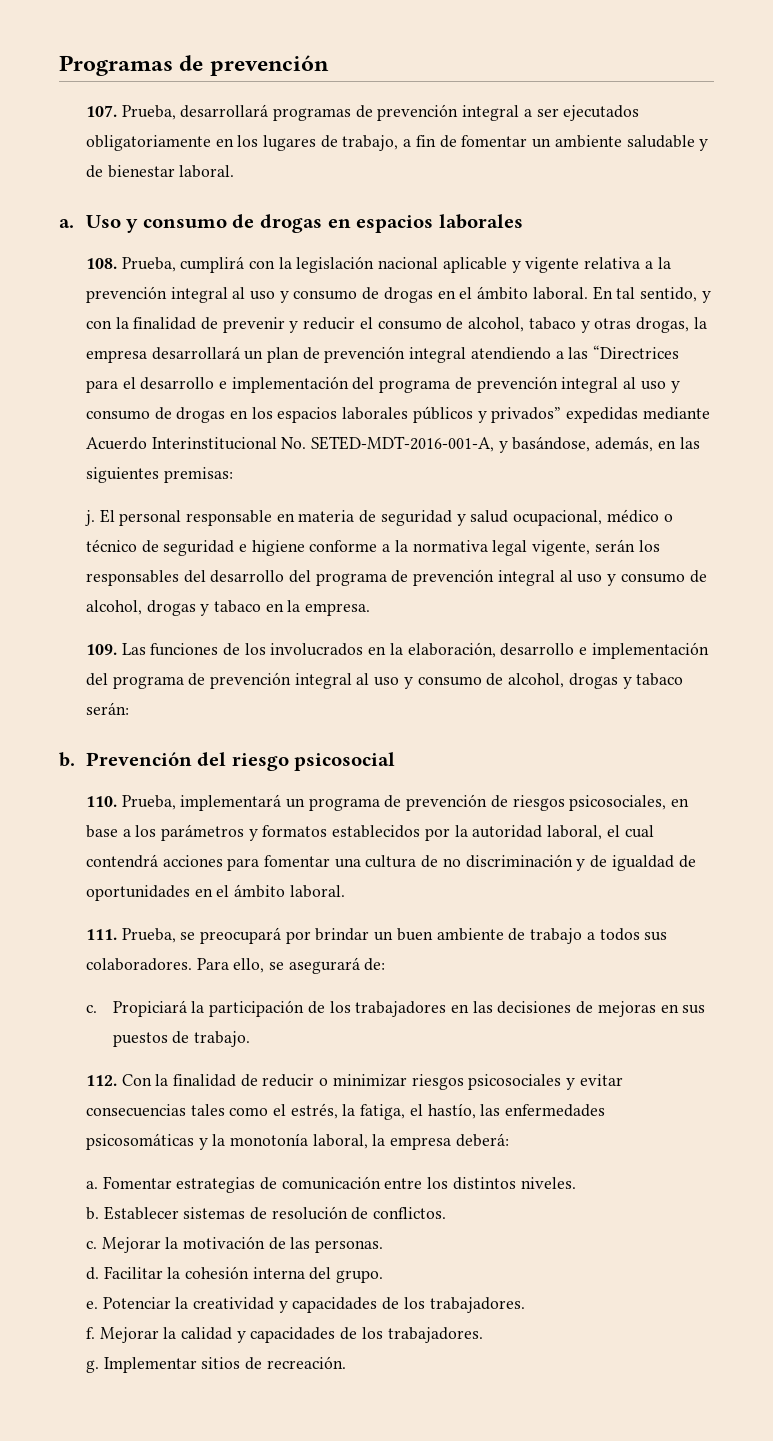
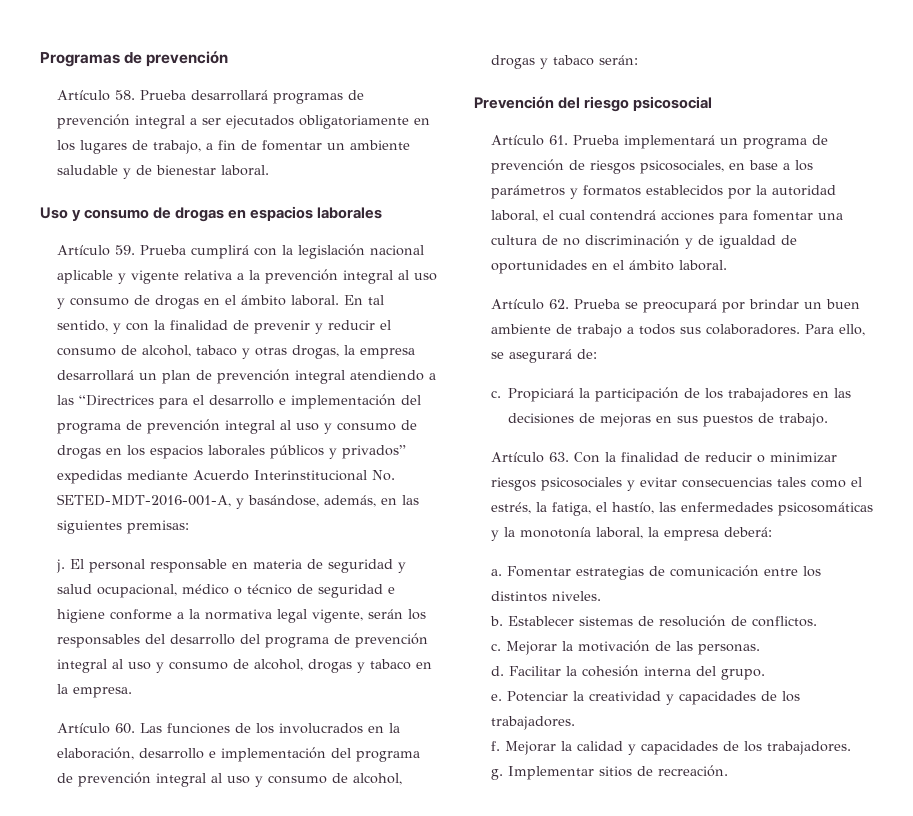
- 107. Prueba, desarrollará programas de prevención integral a ser ejecutados obligatoriamente en los lugares de trabajo, a fin de fomentar un ambiente saludable y de bienestar laboral.
- a. Uso y consumo de drogas en espacios laborales
+ Artículo 58. Prueba desarrollará programas de prevención integral a ser ejecutados obligatoriamente en los lugares de trabajo, a fin de fomentar un ambiente saludable y de bienestar laboral.
+ Uso y consumo de drogas en espacios laborales
- 108. Prueba, cumplirá con la legislación nacional aplicable y vigente relativa a la prevención integral al uso y consumo de drogas en el ámbito laboral.
+ Artículo 59. Prueba cumplirá con la legislación nacional aplicable y vigente relativa a la prevención integral al uso y consumo de drogas en el ámbito laboral.
- 109. Las funciones de los involucrados en la elaboración, desarrollo e implementación del programa de prevención integral al uso y consumo de alcohol, drogas y tabaco serán:
- b. Prevención del riesgo psicosocial
+ Artículo 60. Las funciones de los involucrados en la elaboración, desarrollo e implementación del programa de prevención integral al uso y consumo de alcohol, drogas y tabaco serán:
+ Prevención del riesgo psicosocial
- 110. Prueba, implementará un programa de prevención de riesgos psicosociales, en base a los parámetros y formatos establecidos por la autoridad laboral, el cual contendrá acciones para fomentar una cultura de no discriminación y de igualdad de oportunidades en el ámbito laboral.
+ Artículo 61. Prueba implementará un programa de prevención de riesgos psicosociales, en base a los parámetros y formatos establecidos por la autoridad laboral, el cual contendrá acciones para fomentar una cultura de no discriminación y de igualdad de oportunidades en el ámbito laboral.
- 111. Prueba, se preocupará por brindar un buen ambiente de trabajo a todos sus colaboradores.
+ Artículo 62. Prueba se preocupará por brindar un buen ambiente de trabajo a todos sus colaboradores.
- 112. Con la finalidad de reducir o minimizar riesgos psicosociales y evitar consecuencias tales como el estrés, la fatiga, el hastío, las enfermedades psicosomáticas y la monotonía laboral, la empresa deberá:
+ Artículo 63. Con la finalidad de reducir o minimizar riesgos psicosociales y evitar consecuencias tales como el estrés, la fatiga, el hastío, las enfermedades psicosomáticas y la monotonía laboral, la empresa deberá:

